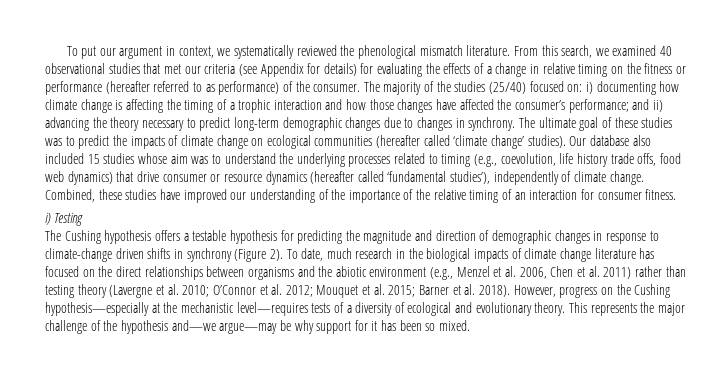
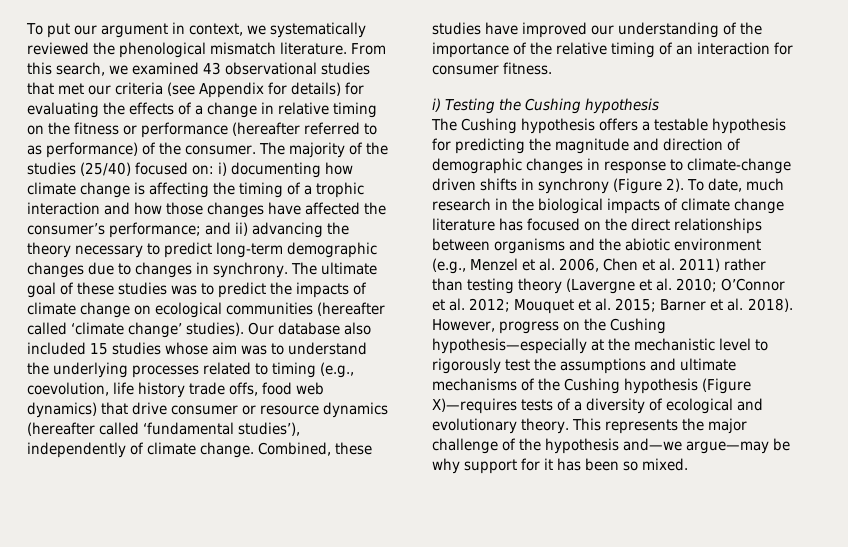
- From this search, we examined 40 observational studies that met our criteria (see Appendix for details) for evaluating the effects of a change in relative timing on the fitness or performance (hereafter referred to as performance) of the consumer.
+ From this search, we examined 43 observational studies that met our criteria (see Appendix for details) for evaluating the effects of a change in relative timing on the fitness or performance (hereafter referred to as performance) of the consumer.
- i) Testing
+ i) Testing the Cushing hypothesis
- However, progress on the Cushing hypothesis—especially at the mechanistic level—requires tests of a diversity of ecological and evolutionary theory.
+ However, progress on the Cushing hypothesis—especially at the mechanistic level to rigorously test the assumptions and ultimate mechanisms of the Cushing hypothesis (Figure X)—requires tests of a diversity of ecological and evolutionary theory.

